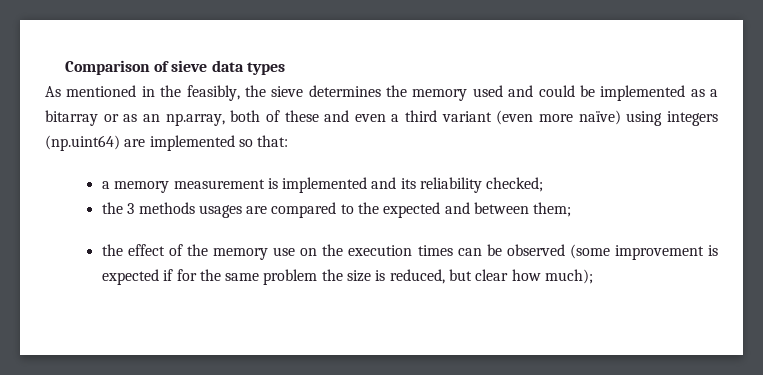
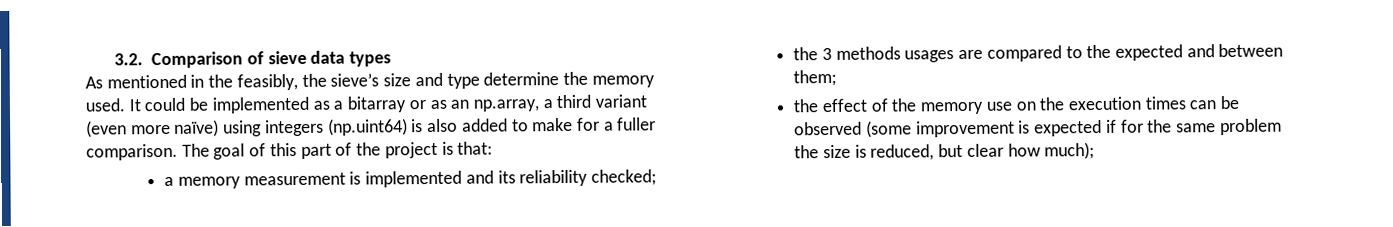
- Comparison of sieve data types
+ 3.2. Comparison of sieve data types
- As mentioned in the feasibly, the sieve determines the memory used and could be implemented as a bitarray or as an np.array, both of these and even a third variant (even more naïve) using integers (np.uint64) are implemented so that:
+ As mentioned in the feasibly, the sieve’s size and type determine the memory used. It could be implemented as a bitarray or as an np.array, a third variant (even more naïve) using integers (np.uint64) is also added to make for a fuller comparison. The goal of this part of the project is that:

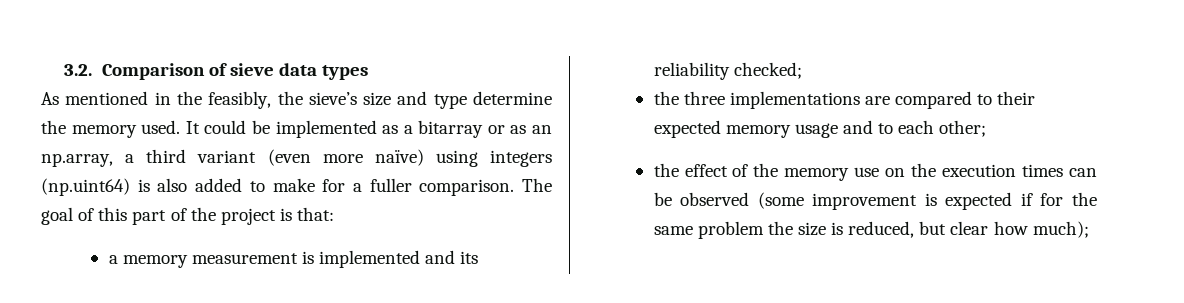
- the 3 methods usages are compared to the expected and between them;
+ the three implementations are compared to their expected memory usage and to each other;

